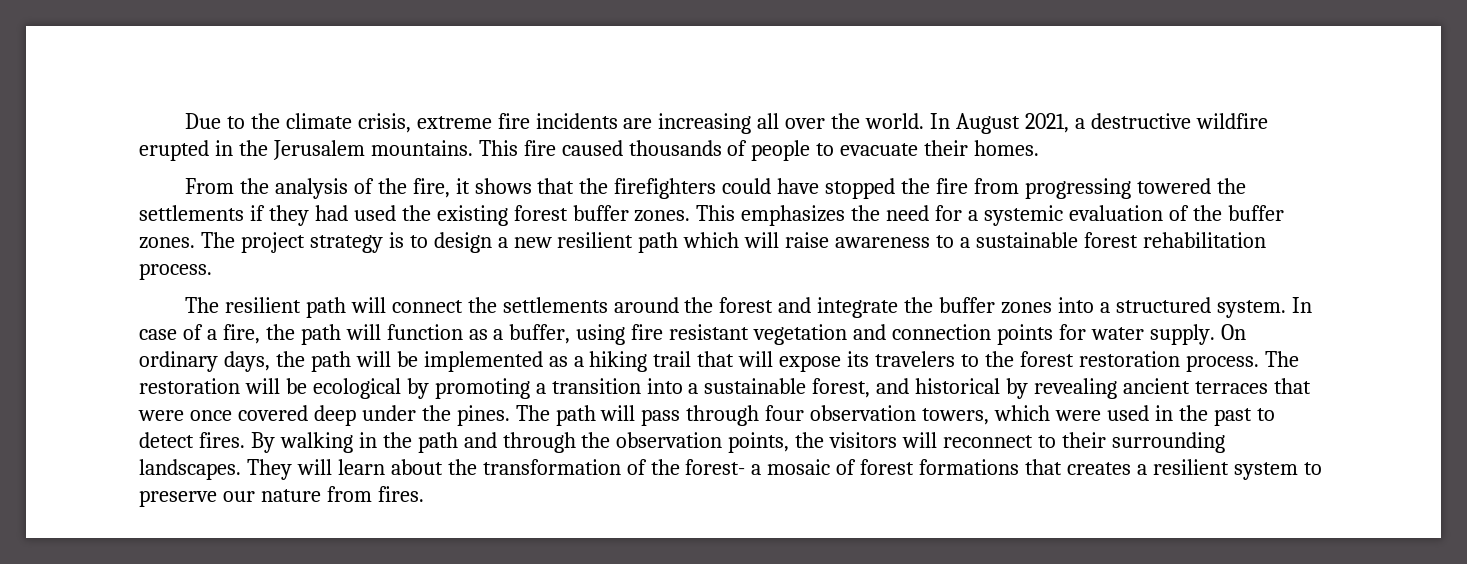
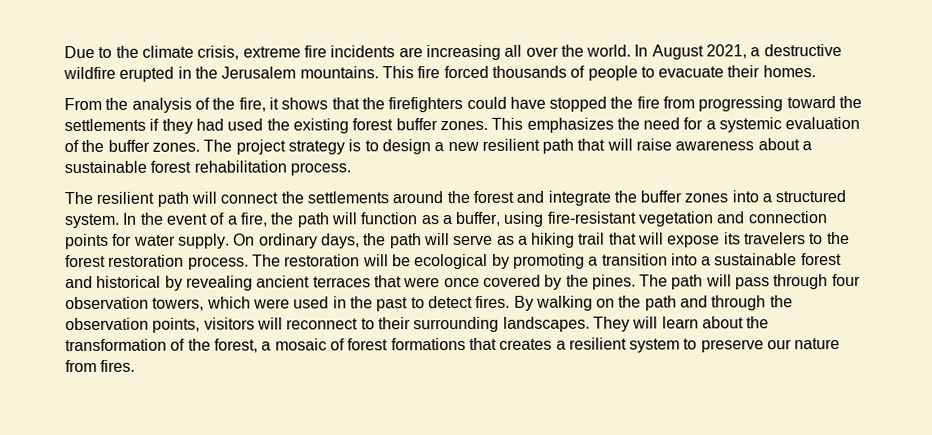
- This fire caused thousands of people to evacuate their homes.
+ This fire forced thousands of people to evacuate their homes.
- From the analysis of the fire, it shows that the firefighters could have stopped the fire from progressing towered the settlements if they had used the existing forest buffer zones.
+ From the analysis of the fire, it shows that the firefighters could have stopped the fire from progressing toward the settlements if they had used the existing forest buffer zones.
- The project strategy is to design a new resilient path which will raise awareness to a sustainable forest rehabilitation process.
+ The project strategy is to design a new resilient path that will raise awareness about a sustainable forest rehabilitation process.
- In case of a fire, the path will function as a buffer, using fire resistant vegetation and connection points for water supply.
+ In the event of a fire, the path will function as a buffer, using fire-resistant vegetation and connection points for water supply.
- On ordinary days, the path will be implemented as a hiking trail that will expose its travelers to the forest restoration process.
+ On ordinary days, the path will serve as a hiking trail that will expose its travelers to the forest restoration process.
- The restoration will be ecological by promoting a transition into a sustainable forest, and historical by revealing ancient terraces that were once covered deep under the pines.
+ The restoration will be ecological by promoting a transition into a sustainable forest and historical by revealing ancient terraces that were once covered by the pines.
- By walking in the path and through the observation points, the visitors will reconnect to their surrounding landscapes.
+ By walking on the path and through the observation points, visitors will reconnect to their surrounding landscapes.
- They will learn about the transformation of the forest- a mosaic of forest formations that creates a resilient system to preserve our nature from fires.
+ They will learn about the transformation of the forest, a mosaic of forest formations that creates a resilient system to preserve our nature from fires.

